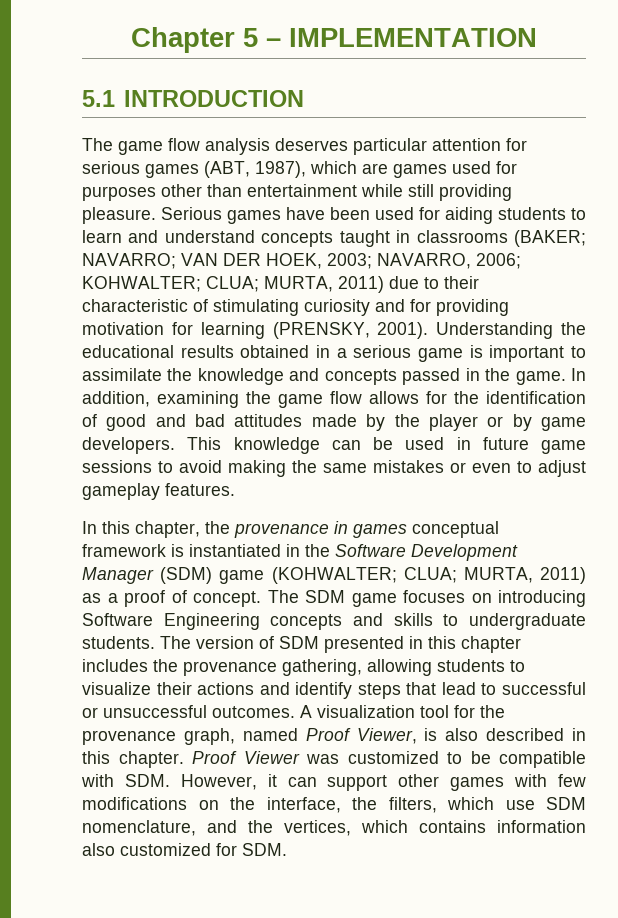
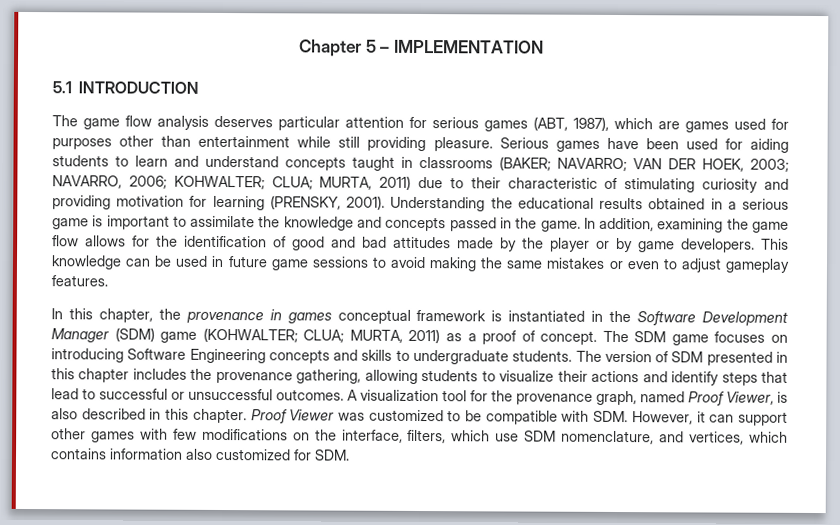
- Serious games have been used for aiding students to learn and understand concepts taught in classrooms (BAKER; NAVARRO; VAN DER HOEK, 2003; NAVARRO, 2006; KOHWALTER; CLUA; MURTA, 2011) due to their characteristic of stimulating curiosity and for providing motivation for learning (PRENSKY, 2001).
+ Serious games have been used for aiding students to learn and understand concepts taught in classrooms (BAKER; NAVARRO; VAN DER HOEK, 2003; NAVARRO, 2006; KOHWALTER; CLUA; MURTA, 2011) due to their characteristic of stimulating curiosity and providing motivation for learning (PRENSKY, 2001).
- Proof Viewer was customized to be compatible with SDM. However, it can support other games with few modifications on the interface, the filters, which use SDM nomenclature, and the vertices, which contains information also customized for SDM.
+ Proof Viewer was customized to be compatible with SDM. However, it can support other games with few modifications on the interface, filters, which use SDM nomenclature, and vertices, which contains information also customized for SDM.

